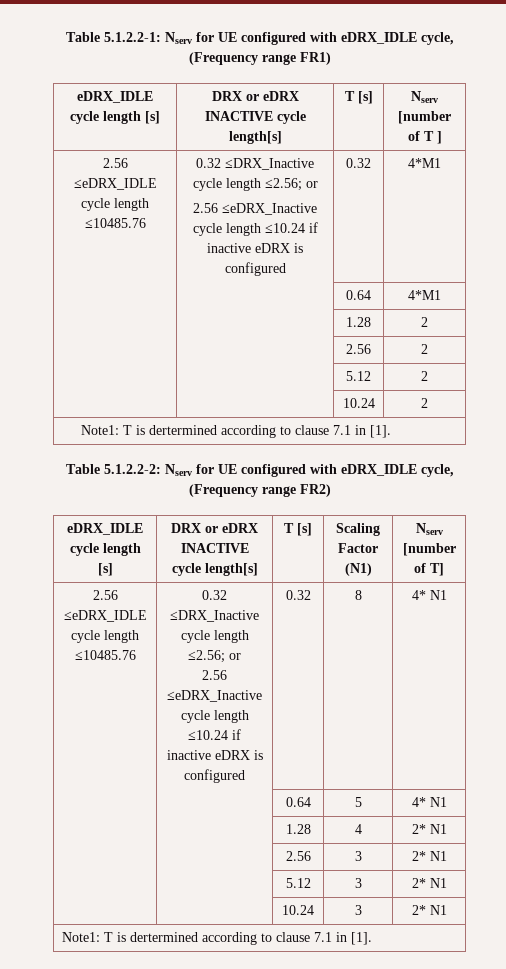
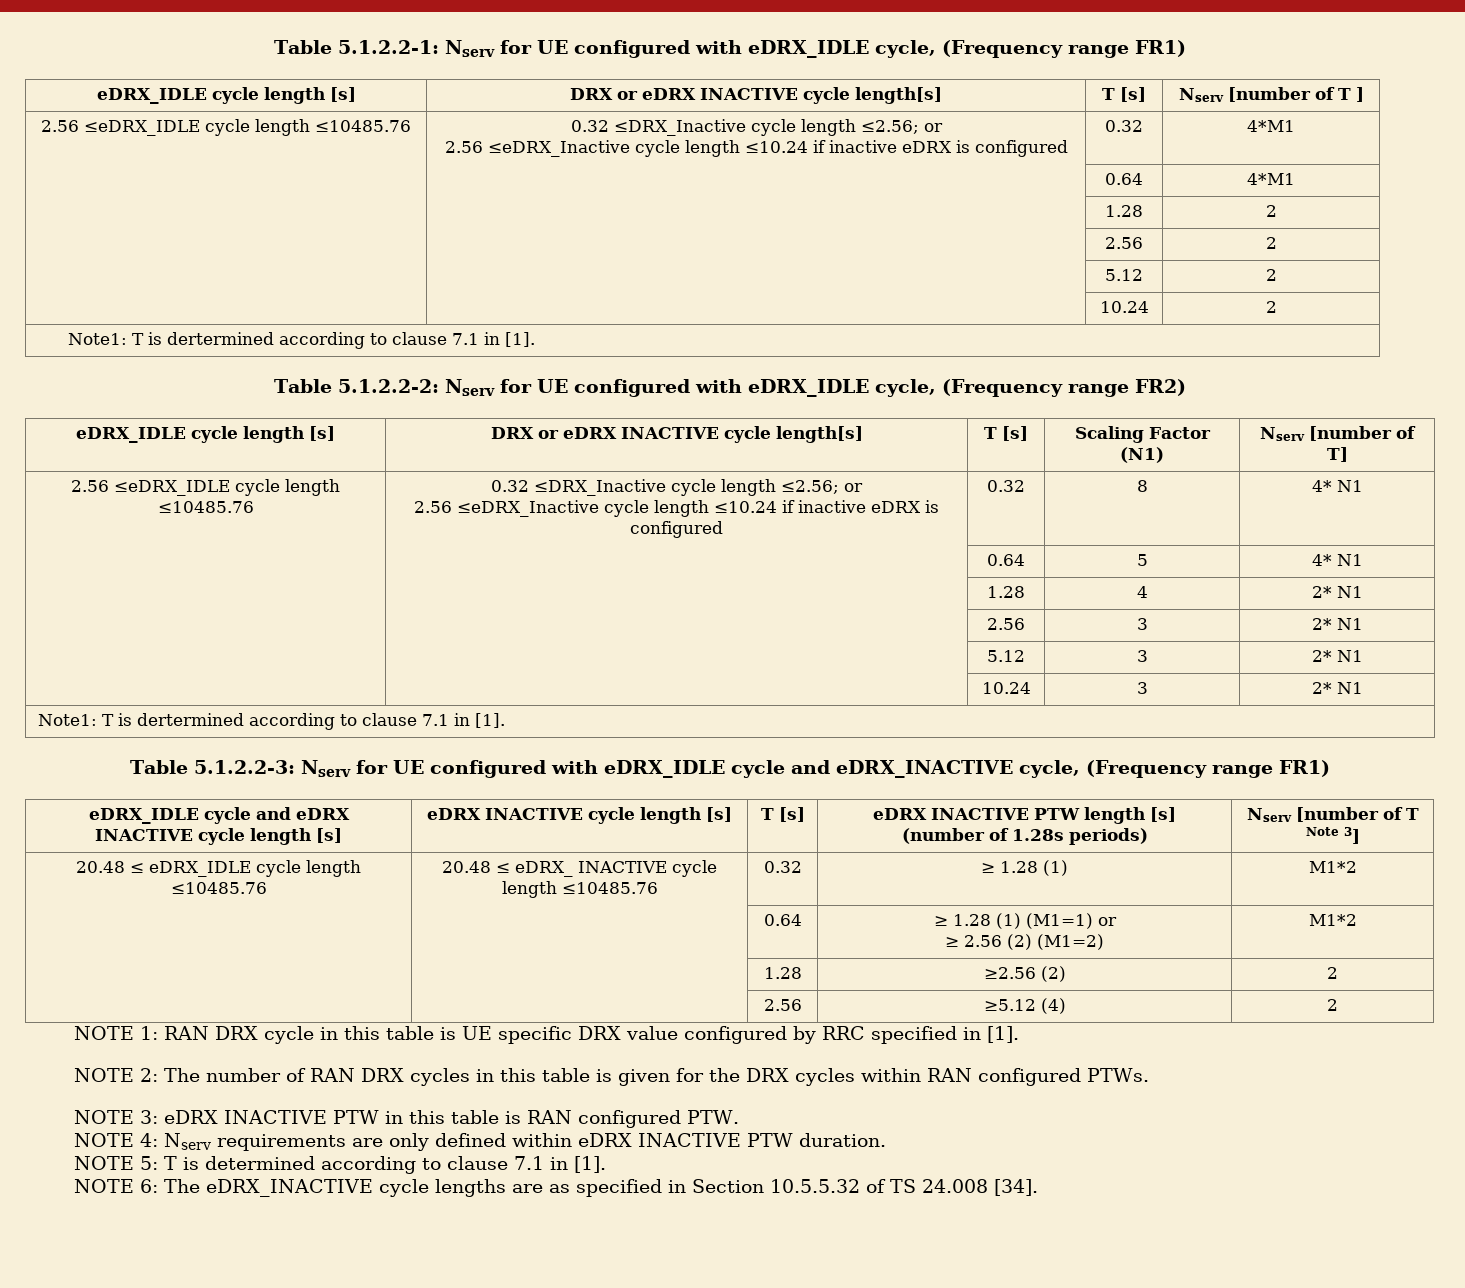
+ Table 5.1.2.2-3: Nserv for UE configured with eDRX_IDLE cycle and eDRX_INACTIVE cycle, (Frequency range FR1)
+ eDRX_IDLE cycle and eDRX INACTIVE cycle length [s] | eDRX INACTIVE cycle length [s] | T [s] | eDRX INACTIVE PTW length [s] (number of 1.28s periods) | Nserv [number of T Note 3]
+ 20.48 ≤ eDRX_IDLE cycle length ≤10485.76 | 20.48 ≤ eDRX_ INACTIVE cycle length ≤10485.76 | 0.32 | ≥ 1.28 (1) | M1*2
+ | | 0.64 | ≥ 1.28 (1) (M1=1) or
+ ≥ 2.56 (2) (M1=2) | M1*2
+ | | 1.28 | ≥2.56 (2) | 2
+ | | 2.56 | ≥5.12 (4) | 2
+ NOTE 1: RAN DRX cycle in this table is UE specific DRX value configured by RRC specified in [1].
+ NOTE 2: The number of RAN DRX cycles in this table is given for the DRX cycles within RAN configured PTWs.
+ NOTE 3: eDRX INACTIVE PTW in this table is RAN configured PTW.
+ NOTE 4: Nserv requirements are only defined within eDRX INACTIVE PTW duration.
+ NOTE 5: T is determined according to clause 7.1 in [1].
+ NOTE 6: The eDRX_INACTIVE cycle lengths are as specified in Section 10.5.5.32 of TS 24.008 [34].

